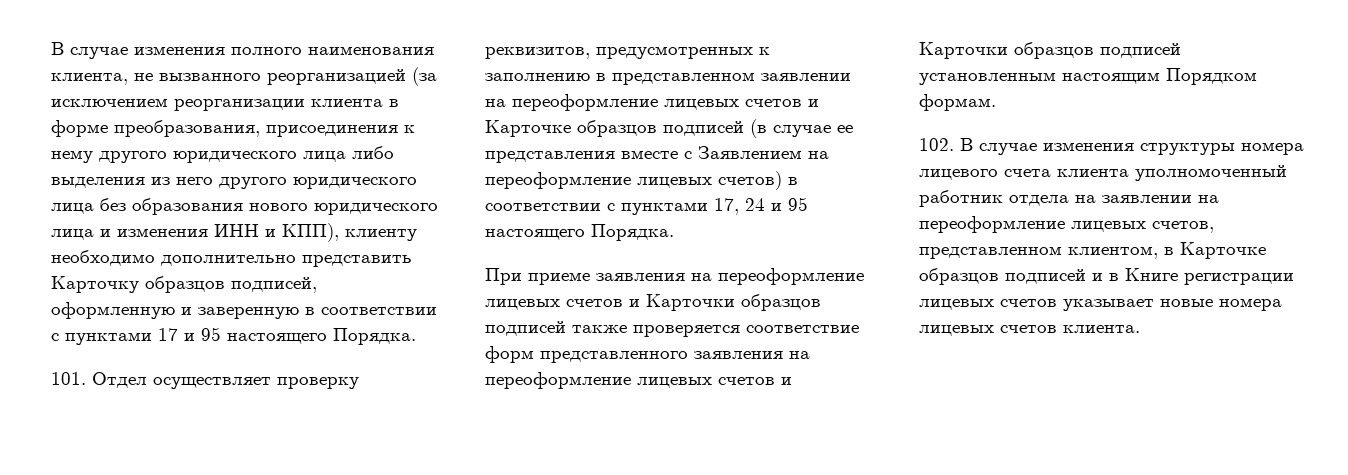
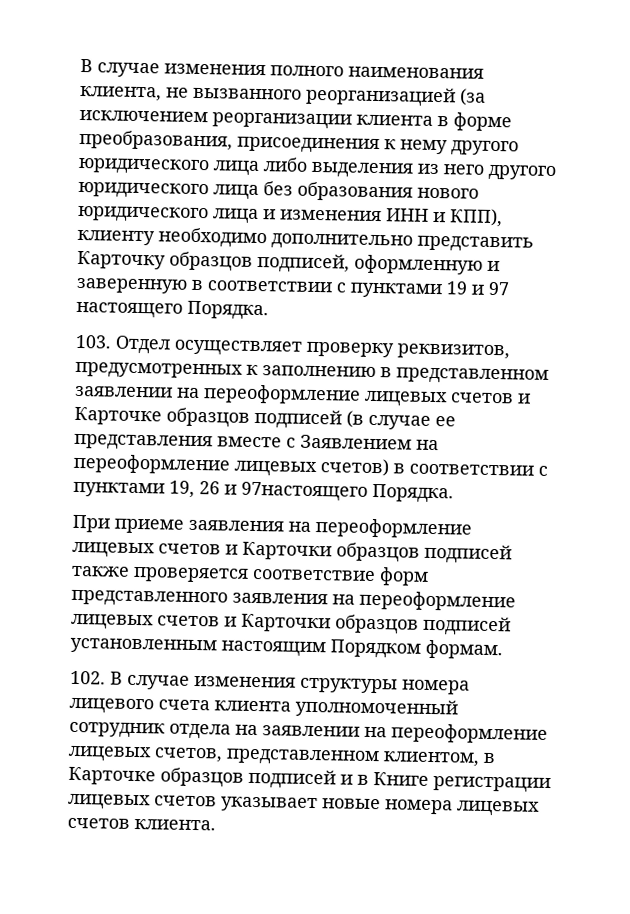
- В случае изменения полного наименования клиента, не вызванного реорганизацией (за исключением реорганизации клиента в форме преобразования, присоединения к нему другого юридического лица либо выделения из него другого юридического лица без образования нового юридического лица и изменения ИНН и КПП), клиенту необходимо дополнительно представить Карточку образцов подписей, оформленную и заверенную в соответствии с пунктами 17 и 95 настоящего Порядка.
- 101. Отдел осуществляет проверку реквизитов, предусмотренных к заполнению в представленном заявлении на переоформление лицевых счетов и Карточке образцов подписей (в случае ее представления вместе с Заявлением на переоформление лицевых счетов) в соответствии с пунктами 17, 24 и 95 настоящего Порядка.
+ В случае изменения полного наименования клиента, не вызванного реорганизацией (за исключением реорганизации клиента в форме преобразования, присоединения к нему другого юридического лица либо выделения из него другого юридического лица без образования нового юридического лица и изменения ИНН и КПП), клиенту необходимо дополнительно представить Карточку образцов подписей, оформленную и заверенную в соответствии с пунктами 19 и 97 настоящего Порядка.
+ 103. Отдел осуществляет проверку реквизитов, предусмотренных к заполнению в представленном заявлении на переоформление лицевых счетов и Карточке образцов подписей (в случае ее представления вместе с Заявлением на переоформление лицевых счетов) в соответствии с пунктами 19, 26 и 97настоящего Порядка.
- 102. В случае изменения структуры номера лицевого счета клиента уполномоченный работник отдела на заявлении на переоформление лицевых счетов, представленном клиентом, в Карточке образцов подписей и в Книге регистрации лицевых счетов указывает новые номера лицевых счетов клиента.
+ 102. В случае изменения структуры номера лицевого счета клиента уполномоченный сотрудник отдела на заявлении на переоформление лицевых счетов, представленном клиентом, в Карточке образцов подписей и в Книге регистрации лицевых счетов указывает новые номера лицевых счетов клиента.

